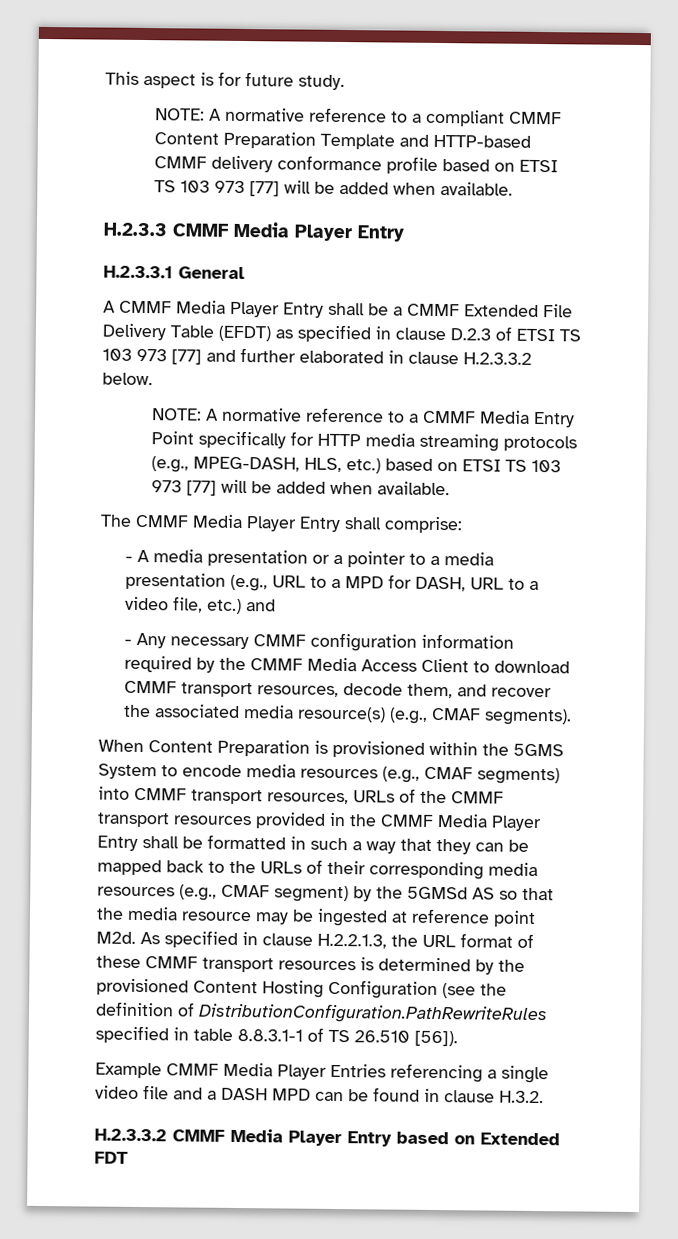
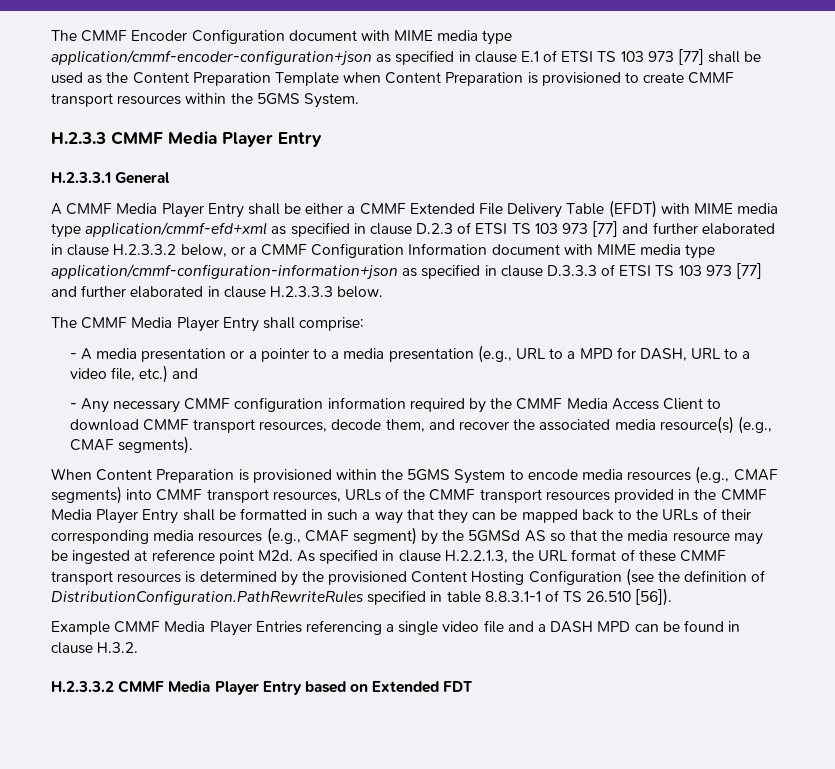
- This aspect is for future study.
- NOTE: A normative reference to a compliant CMMF Content Preparation Template and HTTP-based CMMF delivery conformance profile based on ETSI TS 103 973 [77] will be added when available.
+ The CMMF Encoder Configuration document with MIME media type application/cmmf-encoder-configuration+json as specified in clause E.1 of ETSI TS 103 973 [77] shall be used as the Content Preparation Template when Content Preparation is provisioned to create CMMF transport resources within the 5GMS System.
- A CMMF Media Player Entry shall be a CMMF Extended File Delivery Table (EFDT) as specified in clause D.2.3 of ETSI TS 103 973 [77] and further elaborated in clause H.2.3.3.2 below.
- NOTE: A normative reference to a CMMF Media Entry Point specifically for HTTP media streaming protocols (e.g., MPEG-DASH, HLS, etc.) based on ETSI TS 103 973 [77] will be added when available.
+ A CMMF Media Player Entry shall be either a CMMF Extended File Delivery Table (EFDT) with MIME media type application/cmmf-efd+xml as specified in clause D.2.3 of ETSI TS 103 973 [77] and further elaborated in clause H.2.3.3.2 below, or a CMMF Configuration Information document with MIME media type application/cmmf-configuration-information+json as specified in clause D.3.3.3 of ETSI TS 103 973 [77] and further elaborated in clause H.2.3.3.3 below.

